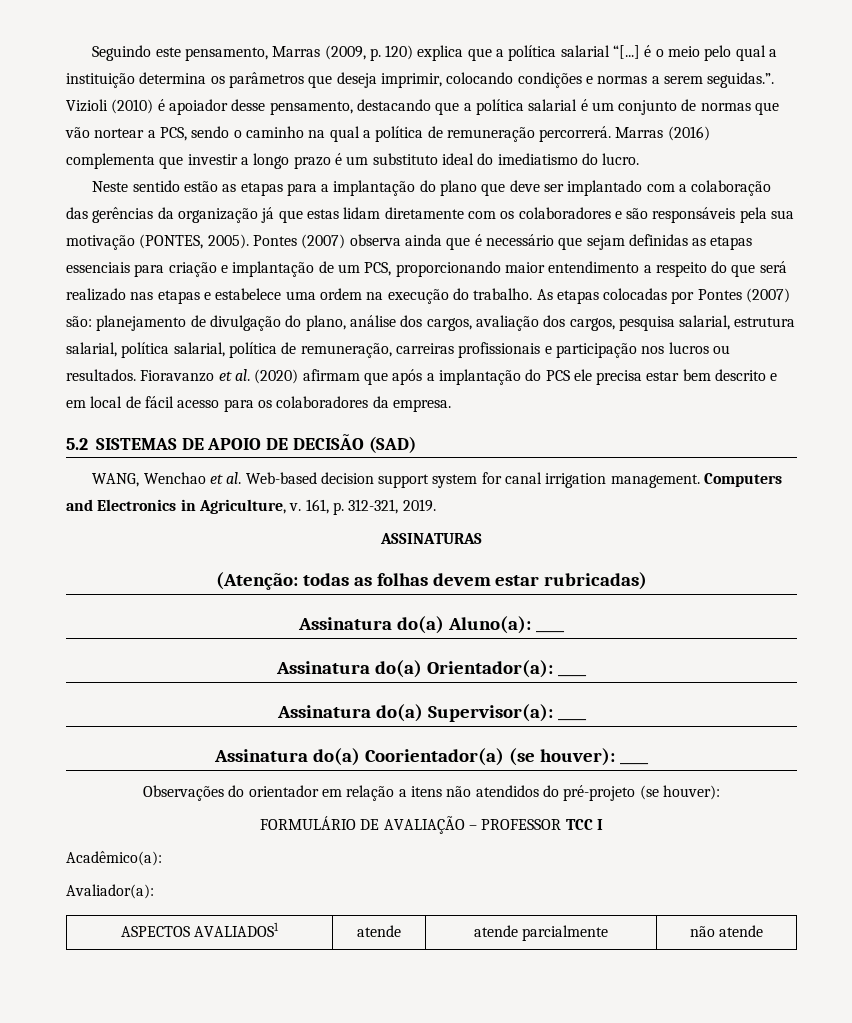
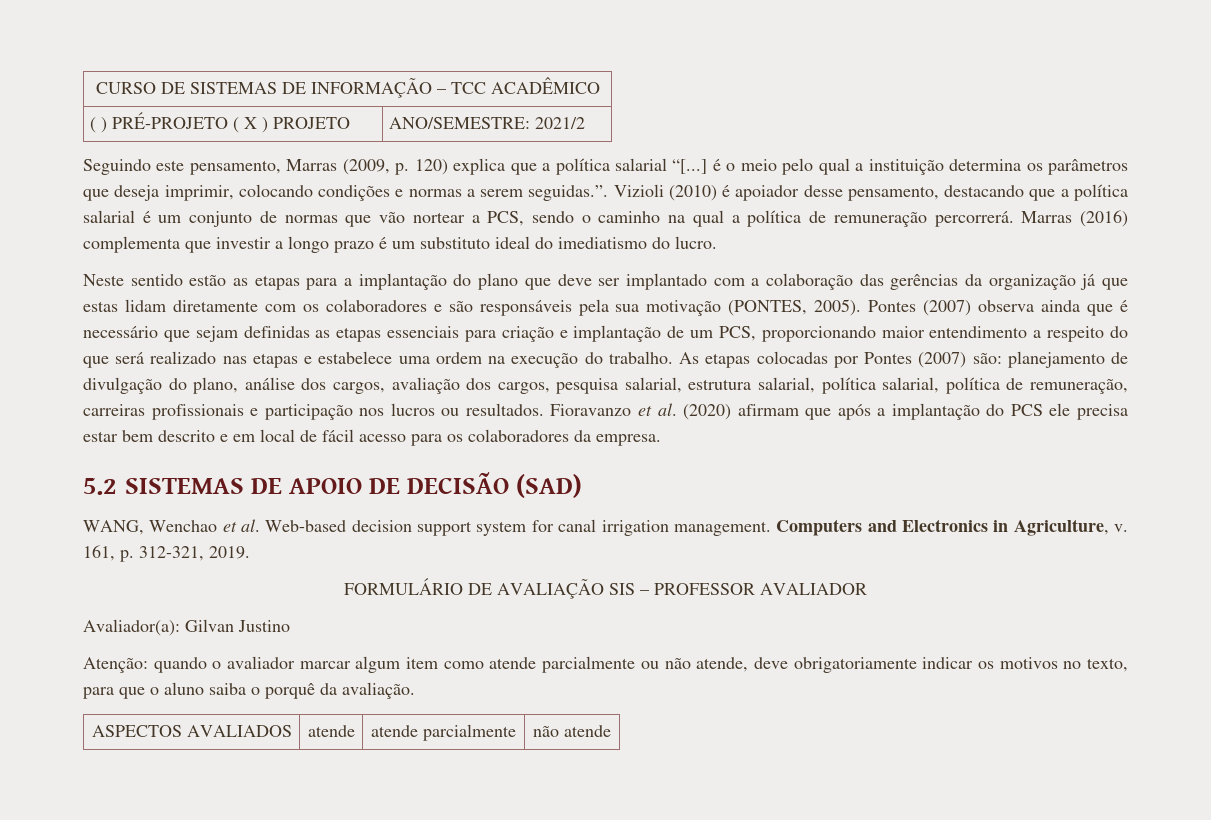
+ CURSO DE SISTEMAS DE INFORMAÇÃO – TCC ACADÊMICO
+ ( ) PRÉ-PROJETO ( X ) PROJETO | ANO/SEMESTRE: 2021/2
- ASSINATURAS
- (Atenção: todas as folhas devem estar rubricadas)
- Assinatura do(a) Aluno(a): ____
- Assinatura do(a) Orientador(a): ____
- Assinatura do(a) Supervisor(a): ____
- Assinatura do(a) Coorientador(a) (se houver): ____
- Observações do orientador em relação a itens não atendidos do pré-projeto (se houver):
- FORMULÁRIO DE AVALIAÇÃO – PROFESSOR TCC I
- Acadêmico(a):
- Avaliador(a):
+ FORMULÁRIO DE AVALIAÇÃO SIS – PROFESSOR AVALIADOR
+ Avaliador(a): Gilvan Justino
+ Atenção: quando o avaliador marcar algum item como atende parcialmente ou não atende, deve obrigatoriamente indicar os motivos no texto, para que o aluno saiba o porquê da avaliação.
- ASPECTOS AVALIADOS1 | atende | atende parcialmente | não atende
+ ASPECTOS AVALIADOS | atende | atende parcialmente | não atende

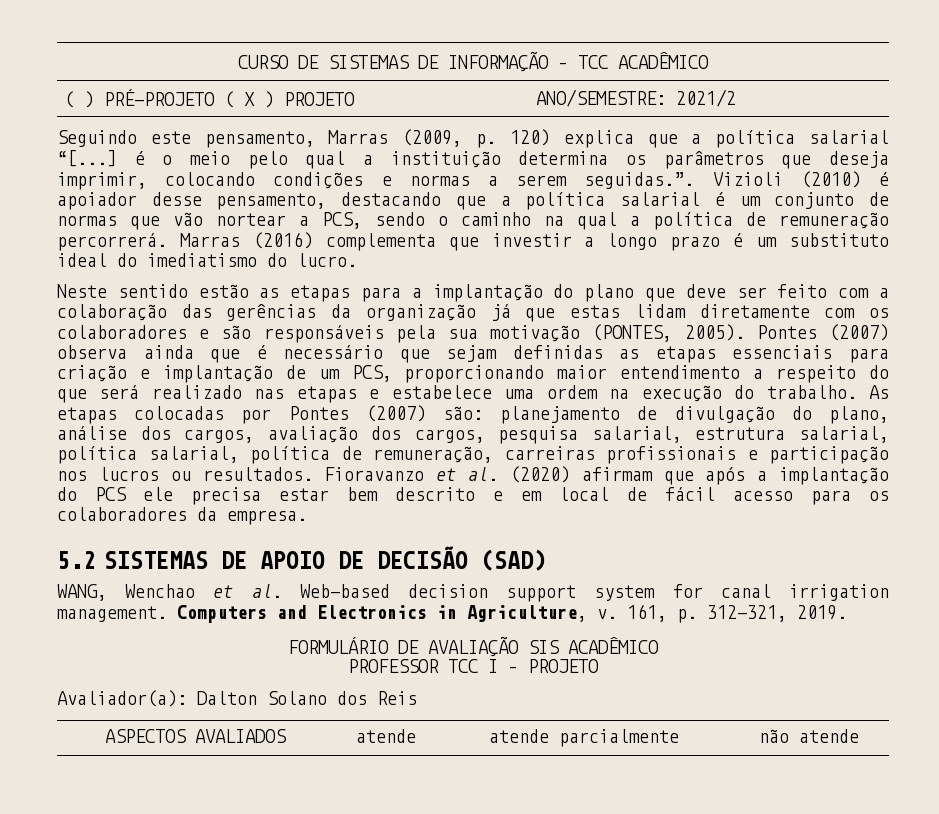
- Neste sentido estão as etapas para a implantação do plano que deve ser implantado com a colaboração das gerências da organização já que estas lidam diretamente com os colaboradores e são responsáveis pela sua motivação (PONTES, 2005).
+ Neste sentido estão as etapas para a implantação do plano que deve ser feito com a colaboração das gerências da organização já que estas lidam diretamente com os colaboradores e são responsáveis pela sua motivação (PONTES, 2005).
- FORMULÁRIO DE AVALIAÇÃO SIS – PROFESSOR AVALIADOR
- Avaliador(a): Gilvan Justino
- Atenção: quando o avaliador marcar algum item como atende parcialmente ou não atende, deve obrigatoriamente indicar os motivos no texto, para que o aluno saiba o porquê da avaliação.
+ FORMULÁRIO DE AVALIAÇÃO SIS ACADÊMICO
+ PROFESSOR TCC I – PROJETO
+ Avaliador(a): Dalton Solano dos Reis

